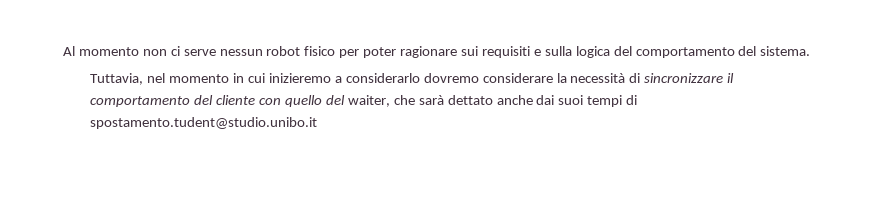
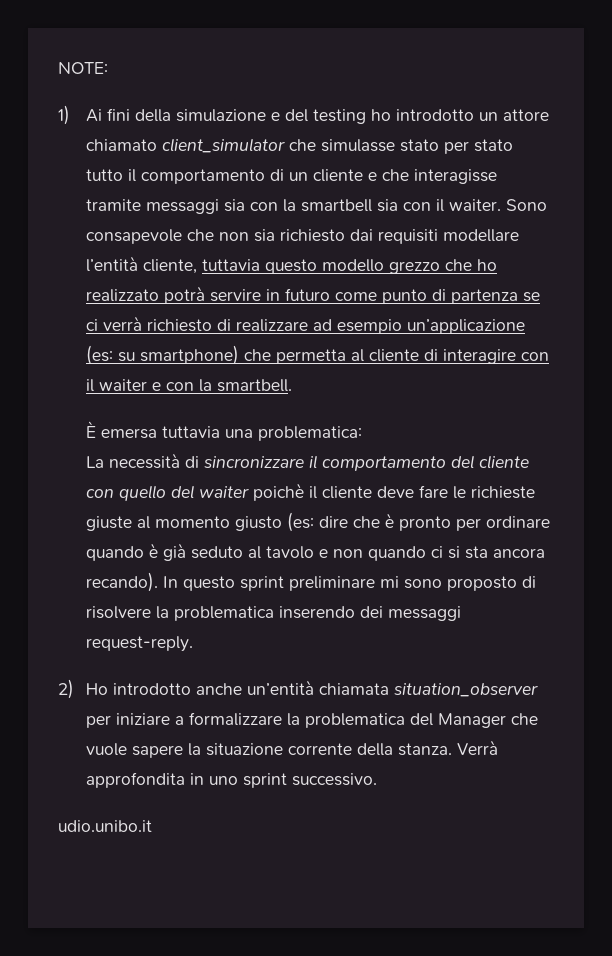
- Al momento non ci serve nessun robot fisico per poter ragionare sui requisiti e sulla logica del comportamento del sistema.
- Tuttavia, nel momento in cui inizieremo a considerarlo dovremo considerare la necessità di sincronizzare il comportamento del cliente con quello del waiter, che sarà dettato anche dai suoi tempi di spostamento.tudent@studio.unibo.it
+ NOTE:
+ 1) Ai fini della simulazione e del testing ho introdotto un attore chiamato client_simulator che simulasse stato per stato tutto il comportamento di un cliente e che interagisse tramite messaggi sia con la smartbell sia con il waiter. Sono consapevole che non sia richiesto dai requisiti modellare l’entità cliente, tuttavia questo modello grezzo che ho realizzato potrà servire in futuro come punto di partenza se ci verrà richiesto di realizzare ad esempio un’applicazione (es: su smartphone) che permetta al cliente di interagire con il waiter e con la smartbell.
+ È emersa tuttavia una problematica:
+ La necessità di sincronizzare il comportamento del cliente con quello del waiter poichè il cliente deve fare le richieste giuste al momento giusto (es: dire che è pronto per ordinare quando è già seduto al tavolo e non quando ci si sta ancora recando). In questo sprint preliminare mi sono proposto di risolvere la problematica inserendo dei messaggi request-reply.
+ 2) Ho introdotto anche un’entità chiamata situation_observer per iniziare a formalizzare la problematica del Manager che vuole sapere la situazione corrente della stanza. Verrà approfondita in uno sprint successivo.
+ udio.unibo.it

